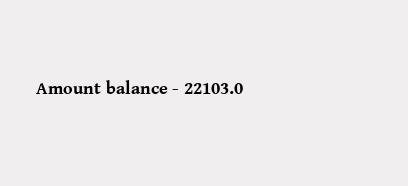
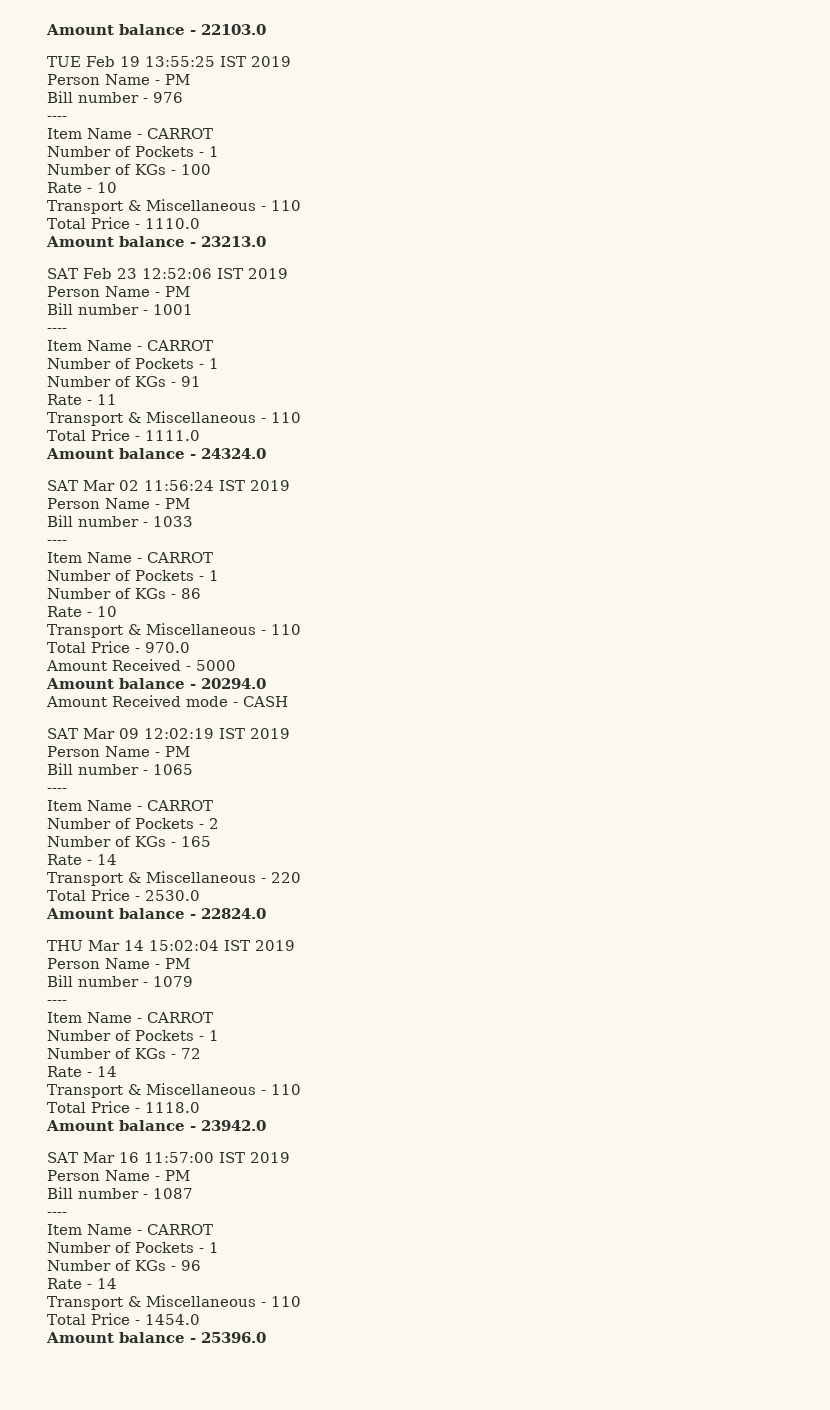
+ TUE Feb 19 13:55:25 IST 2019
+ Person Name - PM
+ Bill number - 976
+ ----
+ Item Name - CARROT
+ Number of Pockets - 1
+ Number of KGs - 100
+ Rate - 10
+ Transport & Miscellaneous - 110
+ Total Price - 1110.0
+ Amount balance - 23213.0
+ SAT Feb 23 12:52:06 IST 2019
+ Person Name - PM
+ Bill number - 1001
+ ----
+ Item Name - CARROT
+ Number of Pockets - 1
+ Number of KGs - 91
+ Rate - 11
+ Transport & Miscellaneous - 110
+ Total Price - 1111.0
+ Amount balance - 24324.0
+ SAT Mar 02 11:56:24 IST 2019
+ Person Name - PM
+ Bill number - 1033
+ ----
+ Item Name - CARROT
+ Number of Pockets - 1
+ Number of KGs - 86
+ Rate - 10
+ Transport & Miscellaneous - 110
+ Total Price - 970.0
+ Amount Received - 5000
+ Amount balance - 20294.0
+ Amount Received mode - CASH
+ SAT Mar 09 12:02:19 IST 2019
+ Person Name - PM
+ Bill number - 1065
+ ----
+ Item Name - CARROT
+ Number of Pockets - 2
+ Number of KGs - 165
+ Rate - 14
+ Transport & Miscellaneous - 220
+ Total Price - 2530.0
+ Amount balance - 22824.0
+ THU Mar 14 15:02:04 IST 2019
+ Person Name - PM
+ Bill number - 1079
+ ----
+ Item Name - CARROT
+ Number of Pockets - 1
+ Number of KGs - 72
+ Rate - 14
+ Transport & Miscellaneous - 110
+ Total Price - 1118.0
+ Amount balance - 23942.0
+ SAT Mar 16 11:57:00 IST 2019
+ Person Name - PM
+ Bill number - 1087
+ ----
+ Item Name - CARROT
+ Number of Pockets - 1
+ Number of KGs - 96
+ Rate - 14
+ Transport & Miscellaneous - 110
+ Total Price - 1454.0
+ Amount balance - 25396.0

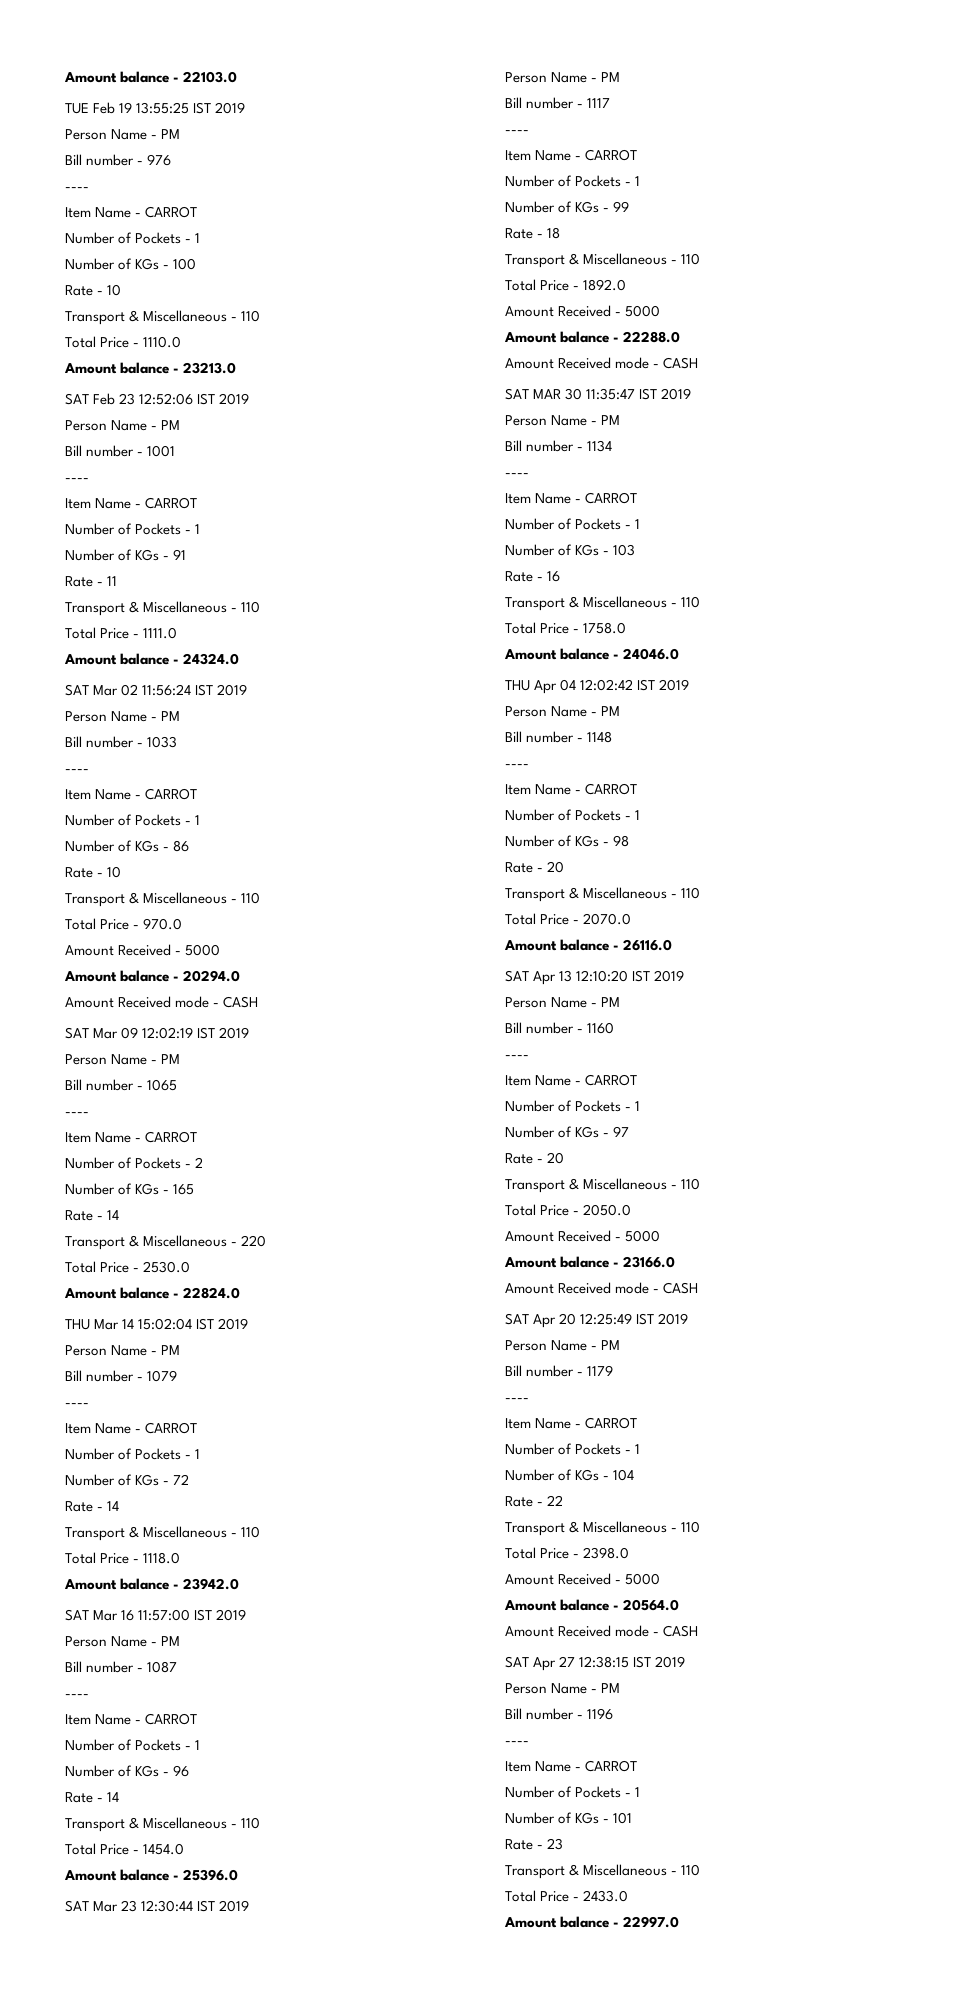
+ SAT Mar 23 12:30:44 IST 2019
+ Person Name - PM
+ Bill number - 1117
+ ----
+ Item Name - CARROT
+ Number of Pockets - 1
+ Number of KGs - 99
+ Rate - 18
+ Transport & Miscellaneous - 110
+ Total Price - 1892.0
+ Amount Received - 5000
+ Amount balance - 22288.0
+ Amount Received mode - CASH
+ SAT MAR 30 11:35:47 IST 2019
+ Person Name - PM
+ Bill number - 1134
+ ----
+ Item Name - CARROT
+ Number of Pockets - 1
+ Number of KGs - 103
+ Rate - 16
+ Transport & Miscellaneous - 110
+ Total Price - 1758.0
+ Amount balance - 24046.0
+ THU Apr 04 12:02:42 IST 2019
+ Person Name - PM
+ Bill number - 1148
+ ----
+ Item Name - CARROT
+ Number of Pockets - 1
+ Number of KGs - 98
+ Rate - 20
+ Transport & Miscellaneous - 110
+ Total Price - 2070.0
+ Amount balance - 26116.0
+ SAT Apr 13 12:10:20 IST 2019
+ Person Name - PM
+ Bill number - 1160
+ ----
+ Item Name - CARROT
+ Number of Pockets - 1
+ Number of KGs - 97
+ Rate - 20
+ Transport & Miscellaneous - 110
+ Total Price - 2050.0
+ Amount Received - 5000
+ Amount balance - 23166.0
+ Amount Received mode - CASH
+ SAT Apr 20 12:25:49 IST 2019
+ Person Name - PM
+ Bill number - 1179
+ ----
+ Item Name - CARROT
+ Number of Pockets - 1
+ Number of KGs - 104
+ Rate - 22
+ Transport & Miscellaneous - 110
+ Total Price - 2398.0
+ Amount Received - 5000
+ Amount balance - 20564.0
+ Amount Received mode - CASH
+ SAT Apr 27 12:38:15 IST 2019
+ Person Name - PM
+ Bill number - 1196
+ ----
+ Item Name - CARROT
+ Number of Pockets - 1
+ Number of KGs - 101
+ Rate - 23
+ Transport & Miscellaneous - 110
+ Total Price - 2433.0
+ Amount balance - 22997.0

